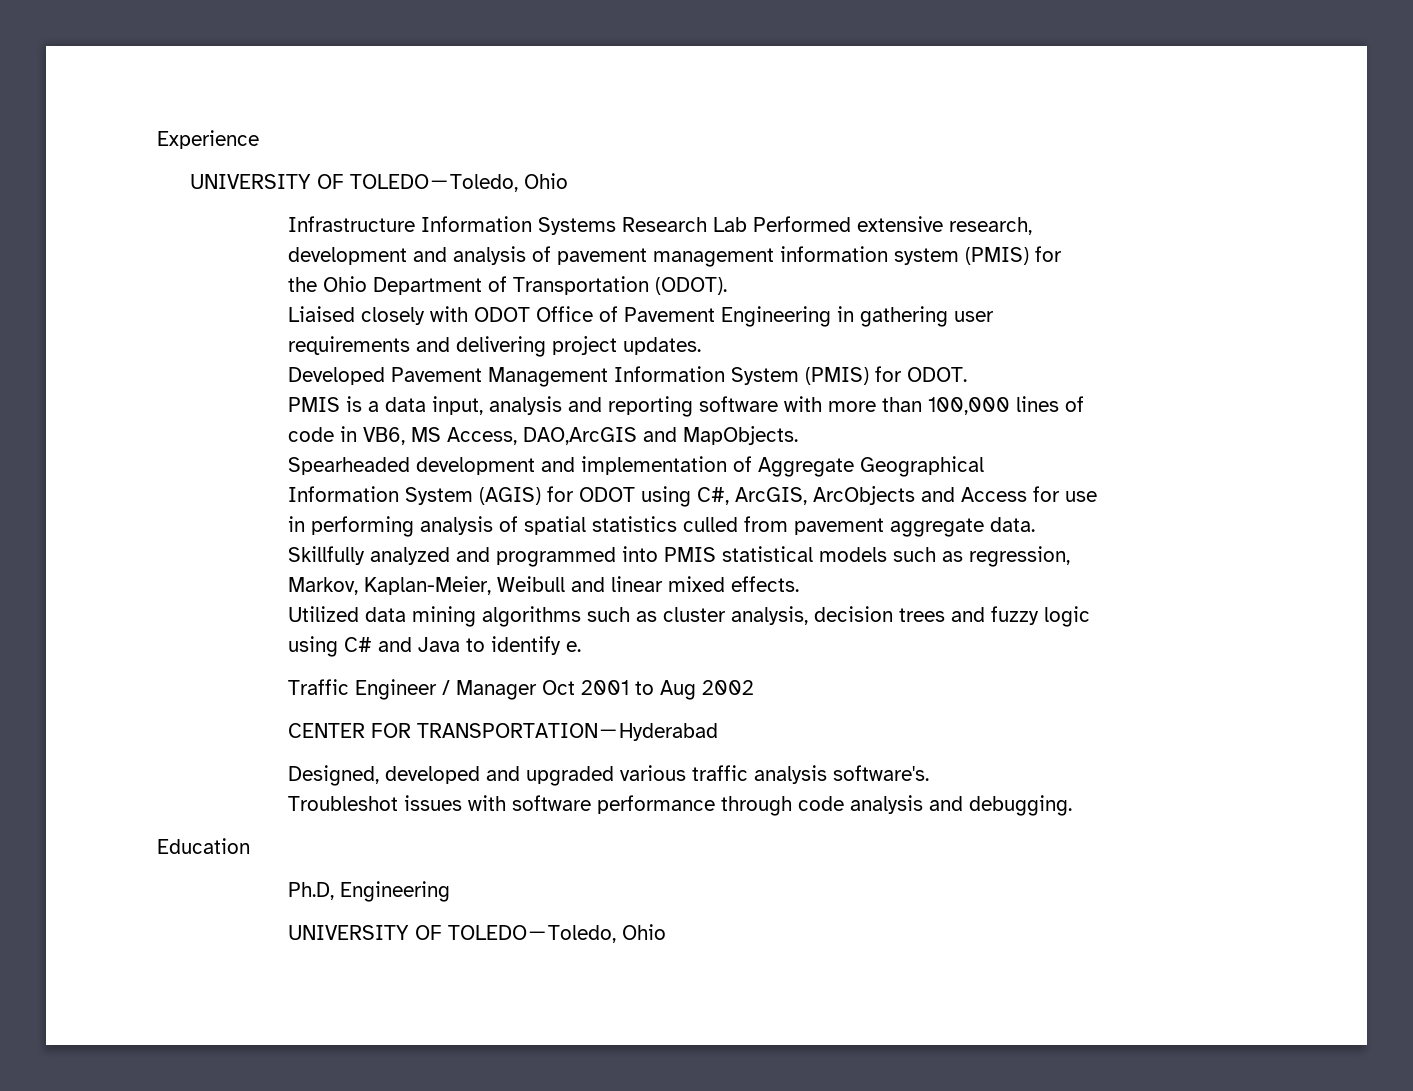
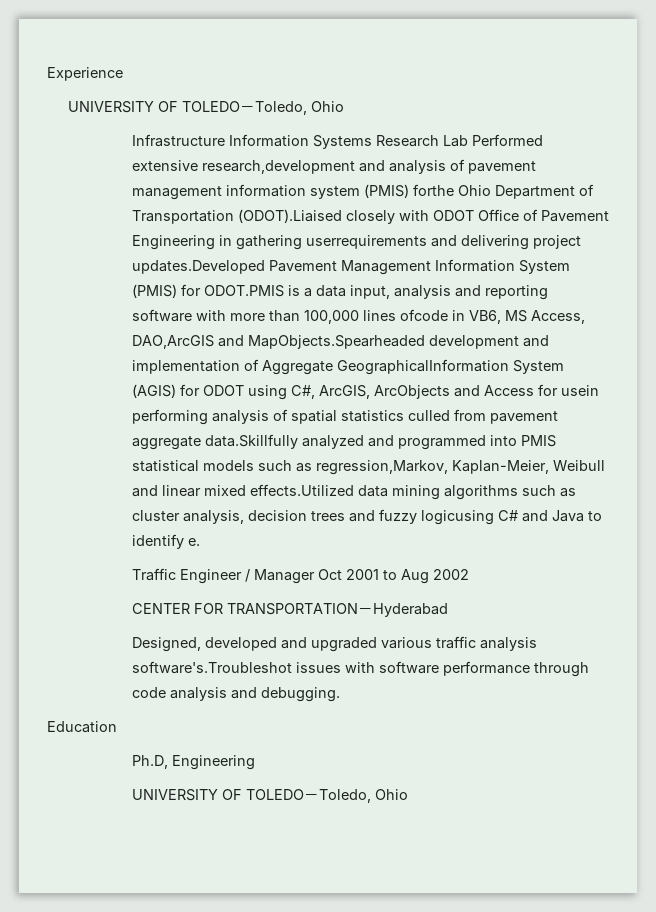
- Infrastructure Information Systems Research Lab Performed extensive research,
- development and analysis of pavement management information system (PMIS) for
- the Ohio Department of Transportation (ODOT).
- Liaised closely with ODOT Office of Pavement Engineering in gathering user
- requirements and delivering project updates.
- Developed Pavement Management Information System (PMIS) for ODOT.
- PMIS is a data input, analysis and reporting software with more than 100,000 lines of
- code in VB6, MS Access, DAO,ArcGIS and MapObjects.
- Spearheaded development and implementation of Aggregate Geographical
- Information System (AGIS) for ODOT using C#, ArcGIS, ArcObjects and Access for use
- in performing analysis of spatial statistics culled from pavement aggregate data.
- Skillfully analyzed and programmed into PMIS statistical models such as regression,
- Markov, Kaplan-Meier, Weibull and linear mixed effects.
- Utilized data mining algorithms such as cluster analysis, decision trees and fuzzy logic
- using C# and Java to identify e.
+ Infrastructure Information Systems Research Lab Performed extensive research,development and analysis of pavement management information system (PMIS) forthe Ohio Department of Transportation (ODOT).Liaised closely with ODOT Office of Pavement Engineering in gathering userrequirements and delivering project updates.Developed Pavement Management Information System (PMIS) for ODOT.PMIS is a data input, analysis and reporting software with more than 100,000 lines ofcode in VB6, MS Access, DAO,ArcGIS and MapObjects.Spearheaded development and implementation of Aggregate GeographicalInformation System (AGIS) for ODOT using C#, ArcGIS, ArcObjects and Access for usein performing analysis of spatial statistics culled from pavement aggregate data.Skillfully analyzed and programmed into PMIS statistical models such as regression,Markov, Kaplan-Meier, Weibull and linear mixed effects.Utilized data mining algorithms such as cluster analysis, decision trees and fuzzy logicusing C# and Java to identify e.
- Designed, developed and upgraded various traffic analysis software's.
- Troubleshot issues with software performance through code analysis and debugging.
+ Designed, developed and upgraded various traffic analysis software's.Troubleshot issues with software performance through code analysis and debugging.

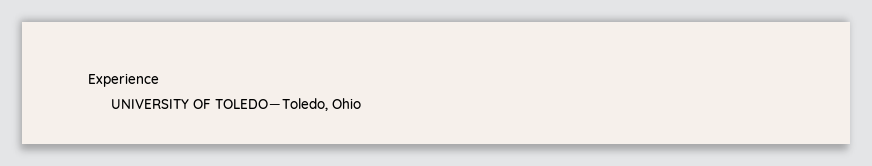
- Infrastructure Information Systems Research Lab Performed extensive research,development and analysis of pavement management information system (PMIS) forthe Ohio Department of Transportation (ODOT).Liaised closely with ODOT Office of Pavement Engineering in gathering userrequirements and delivering project updates.Developed Pavement Management Information System (PMIS) for ODOT.PMIS is a data input, analysis and reporting software with more than 100,000 lines ofcode in VB6, MS Access, DAO,ArcGIS and MapObjects.Spearheaded development and implementation of Aggregate GeographicalInformation System (AGIS) for ODOT using C#, ArcGIS, ArcObjects and Access for usein performing analysis of spatial statistics culled from pavement aggregate data.Skillfully analyzed and programmed into PMIS statistical models such as regression,Markov, Kaplan-Meier, Weibull and linear mixed effects.Utilized data mining algorithms such as cluster analysis, decision trees and fuzzy logicusing C# and Java to identify e.
- Traffic Engineer / Manager Oct 2001 to Aug 2002
- CENTER FOR TRANSPORTATION－Hyderabad
- Designed, developed and upgraded various traffic analysis software's.Troubleshot issues with software performance through code analysis and debugging.
- Education
- Ph.D, Engineering
- UNIVERSITY OF TOLEDO－Toledo, Ohio

